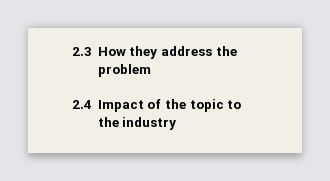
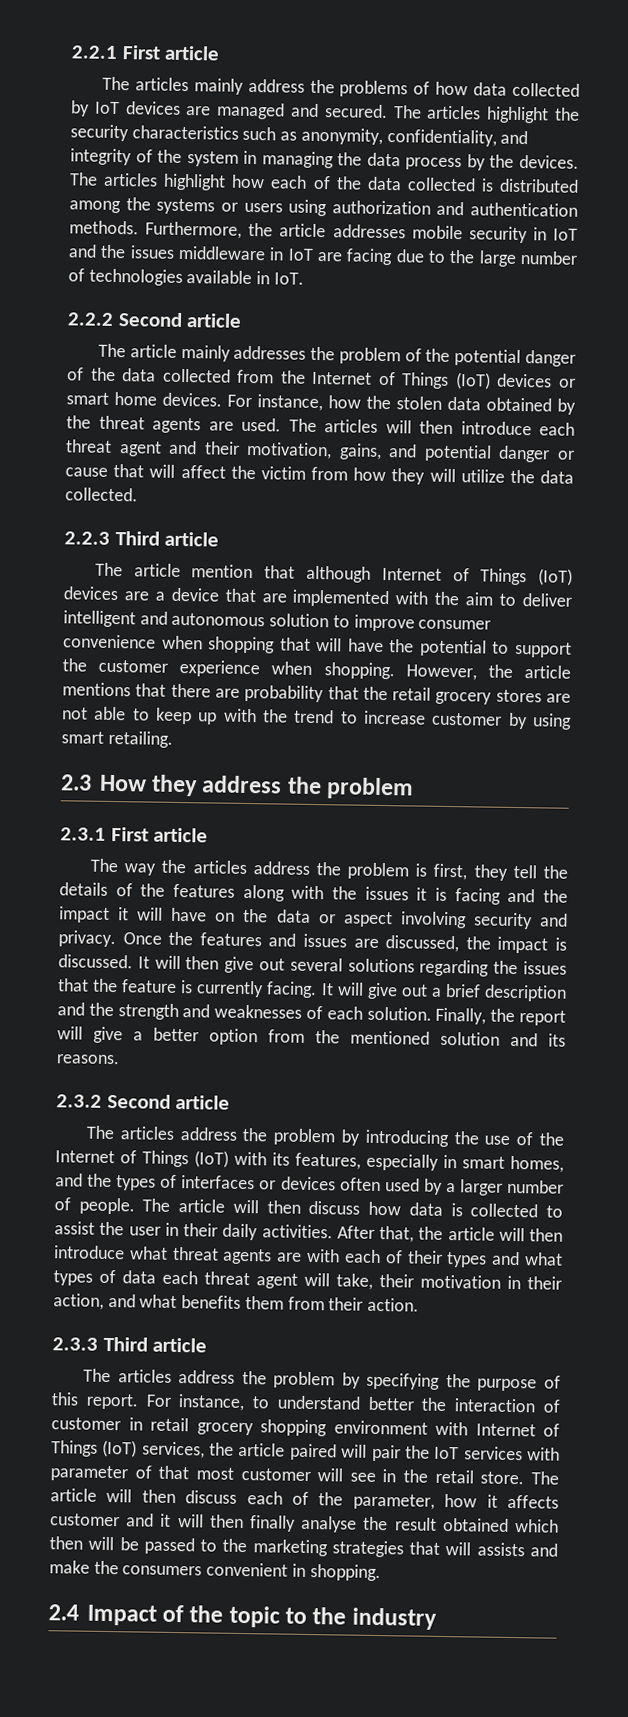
+ 2.2.1 First article
+ The articles mainly address the problems of how data collected by IoT devices are managed and secured. The articles highlight the security characteristics such as anonymity, confidentiality, and integrity of the system in managing the data process by the devices. The articles highlight how each of the data collected is distributed among the systems or users using authorization and authentication methods. Furthermore, the article addresses mobile security in IoT and the issues middleware in IoT are facing due to the large number of technologies available in IoT.
+ 2.2.2 Second article
+ The article mainly addresses the problem of the potential danger of the data collected from the Internet of Things (IoT) devices or smart home devices. For instance, how the stolen data obtained by the threat agents are used. The articles will then introduce each threat agent and their motivation, gains, and potential danger or cause that will affect the victim from how they will utilize the data collected.
+ 2.2.3 Third article
+ The article mention that although Internet of Things (IoT) devices are a device that are implemented with the aim to deliver intelligent and autonomous solution to improve consumer convenience when shopping that will have the potential to support the customer experience when shopping. However, the article mentions that there are probability that the retail grocery stores are not able to keep up with the trend to increase customer by using smart retailing.
+ 2.3.1 First article
+ The way the articles address the problem is first, they tell the details of the features along with the issues it is facing and the impact it will have on the data or aspect involving security and privacy. Once the features and issues are discussed, the impact is discussed. It will then give out several solutions regarding the issues that the feature is currently facing. It will give out a brief description and the strength and weaknesses of each solution. Finally, the report will give a better option from the mentioned solution and its reasons.
+ 2.3.2 Second article
+ The articles address the problem by introducing the use of the Internet of Things (IoT) with its features, especially in smart homes, and the types of interfaces or devices often used by a larger number of people. The article will then discuss how data is collected to assist the user in their daily activities. After that, the article will then introduce what threat agents are with each of their types and what types of data each threat agent will take, their motivation in their action, and what benefits them from their action.
+ 2.3.3 Third article
+ The articles address the problem by specifying the purpose of this report. For instance, to understand better the interaction of customer in retail grocery shopping environment with Internet of Things (IoT) services, the article paired will pair the IoT services with parameter of that most customer will see in the retail store. The article will then discuss each of the parameter, how it affects customer and it will then finally analyse the result obtained which then will be passed to the marketing strategies that will assists and make the consumers convenient in shopping.

